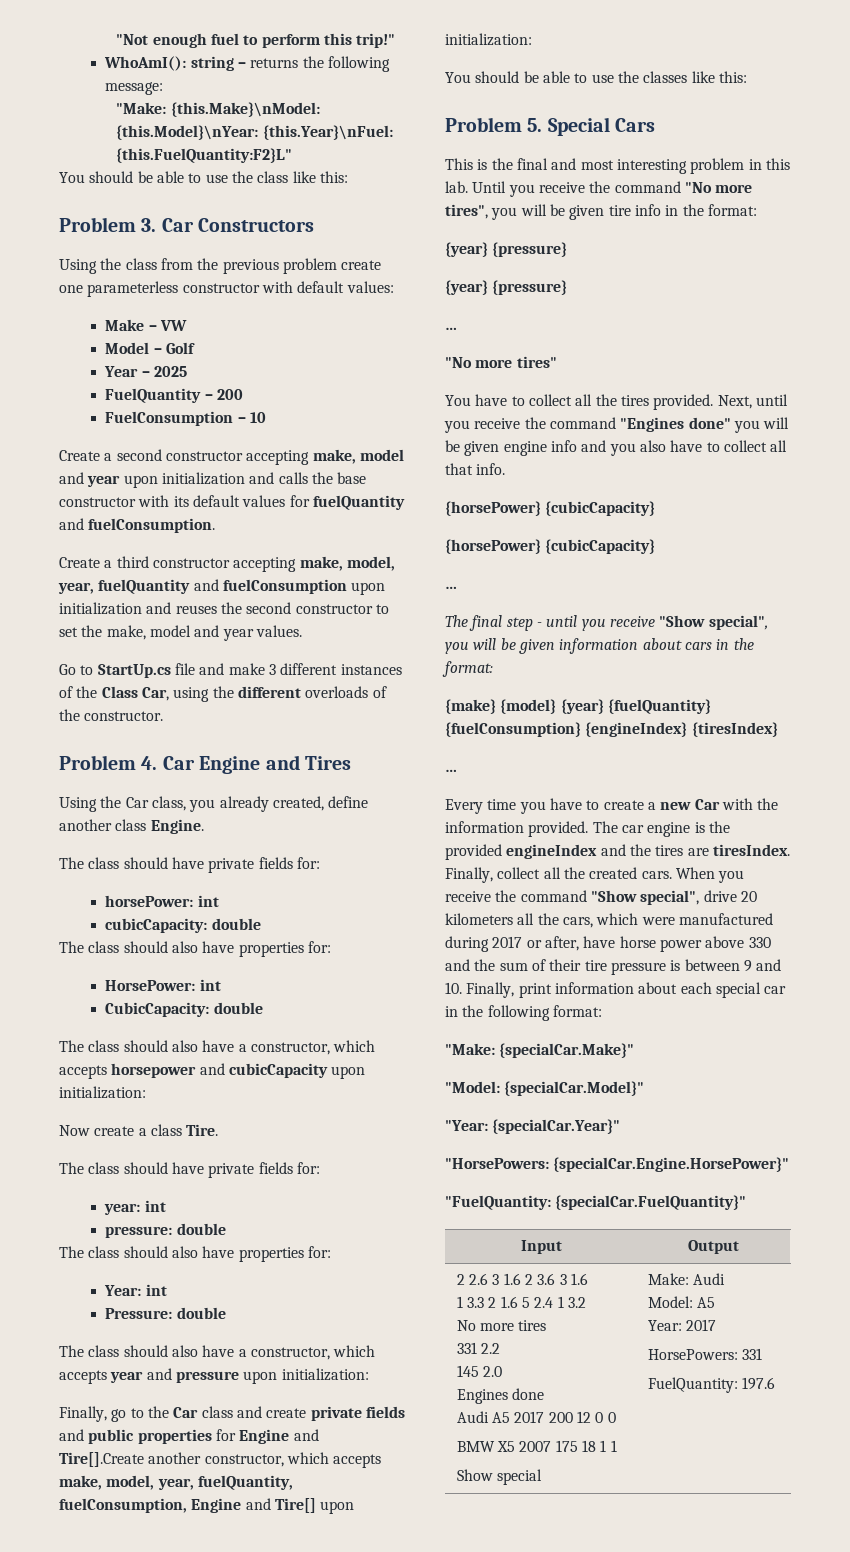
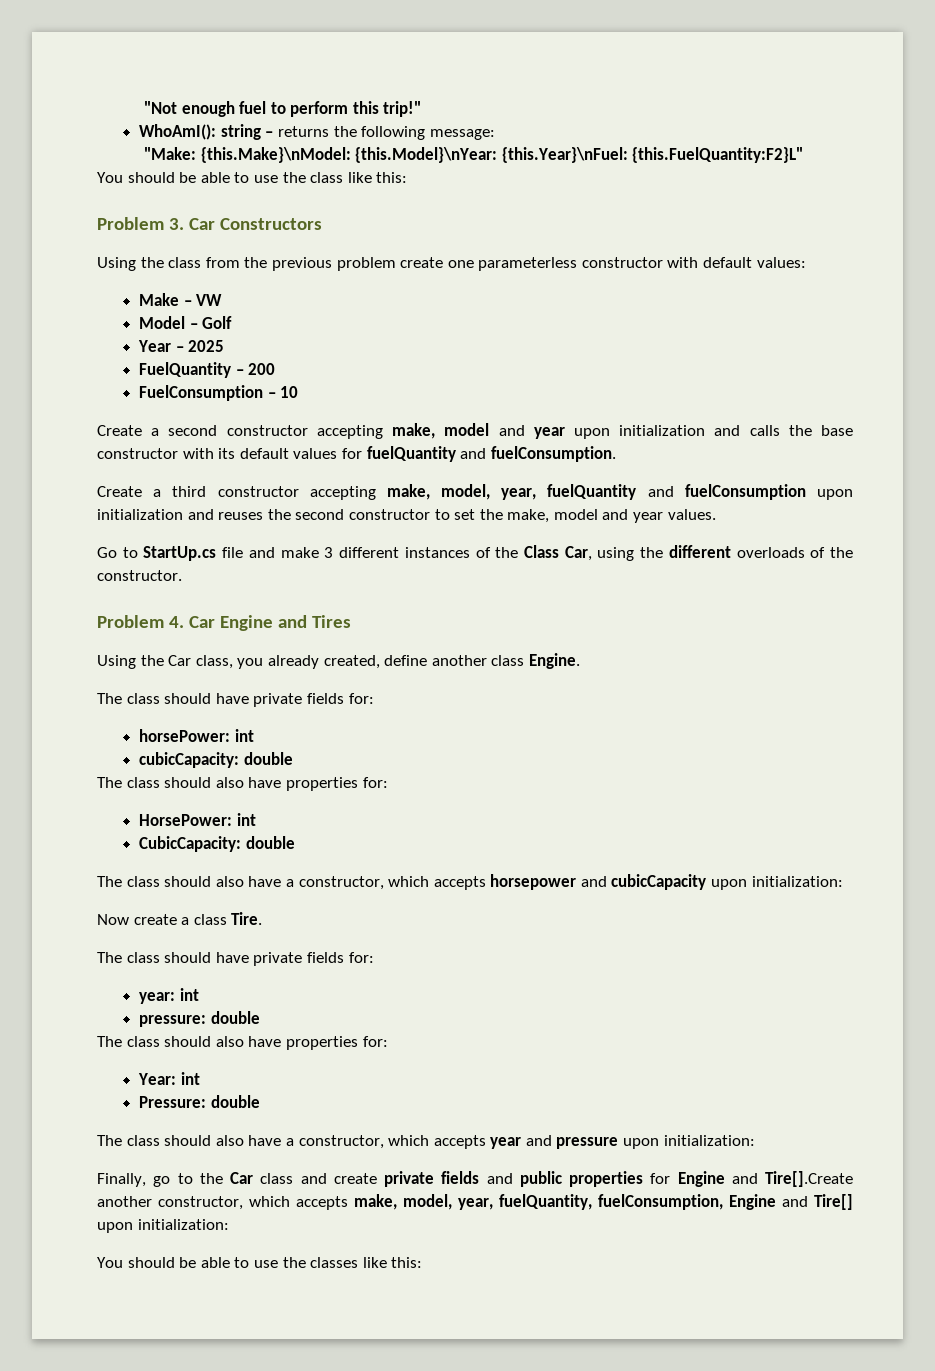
- Problem 5. Special Cars
- This is the final and most interesting problem in this lab. Until you receive the command "No more tires", you will be given tire info in the format:
- {year} {pressure}
- {year} {pressure}
- …
- "No more tires"
- You have to collect all the tires provided. Next, until you receive the command "Engines done" you will be given engine info and you also have to collect all that info.
- {horsePower} {cubicCapacity}
- {horsePower} {cubicCapacity}
- …
- The final step - until you receive "Show special", you will be given information about cars in the format:
- {make} {model} {year} {fuelQuantity} {fuelConsumption} {engineIndex} {tiresIndex}
- …
- Every time you have to create a new Car with the information provided. The car engine is the provided engineIndex and the tires are tiresIndex. Finally, collect all the created cars. When you receive the command "Show special", drive 20 kilometers all the cars, which were manufactured during 2017 or after, have horse power above 330 and the sum of their tire pressure is between 9 and 10. Finally, print information about each special car in the following format:
- "Make: {specialCar.Make}"
- "Model: {specialCar.Model}"
- "Year: {specialCar.Year}"
- "HorsePowers: {specialCar.Engine.HorsePower}"
- "FuelQuantity: {specialCar.FuelQuantity}"
- Input | Output
- 2 2.6 3 1.6 2 3.6 3 1.6
- 1 3.3 2 1.6 5 2.4 1 3.2
- No more tires
- 331 2.2
- 145 2.0
- Engines done
- Audi A5 2017 200 12 0 0
- BMW X5 2007 175 18 1 1
- Show special | Make: Audi
- Model: A5
- Year: 2017
- HorsePowers: 331
- FuelQuantity: 197.6

